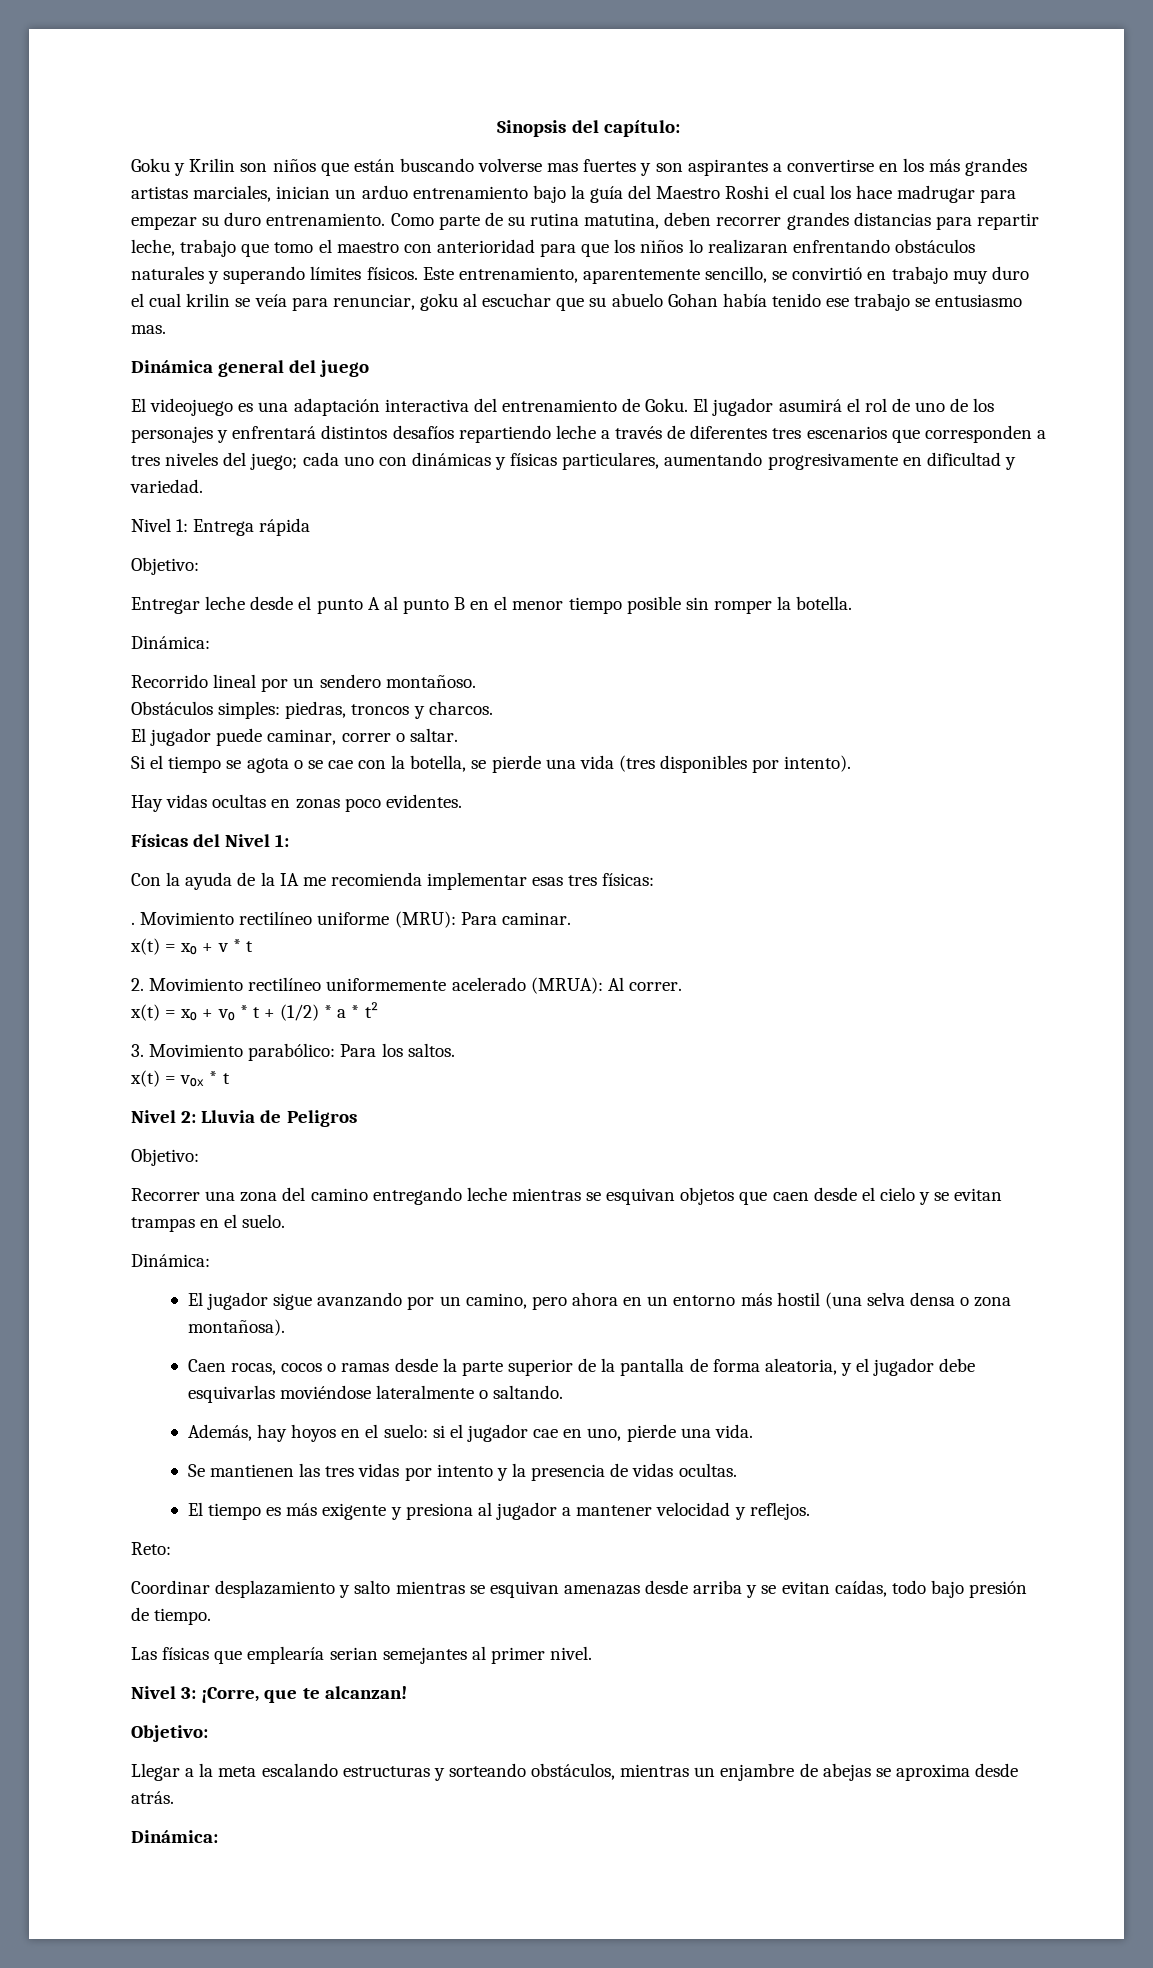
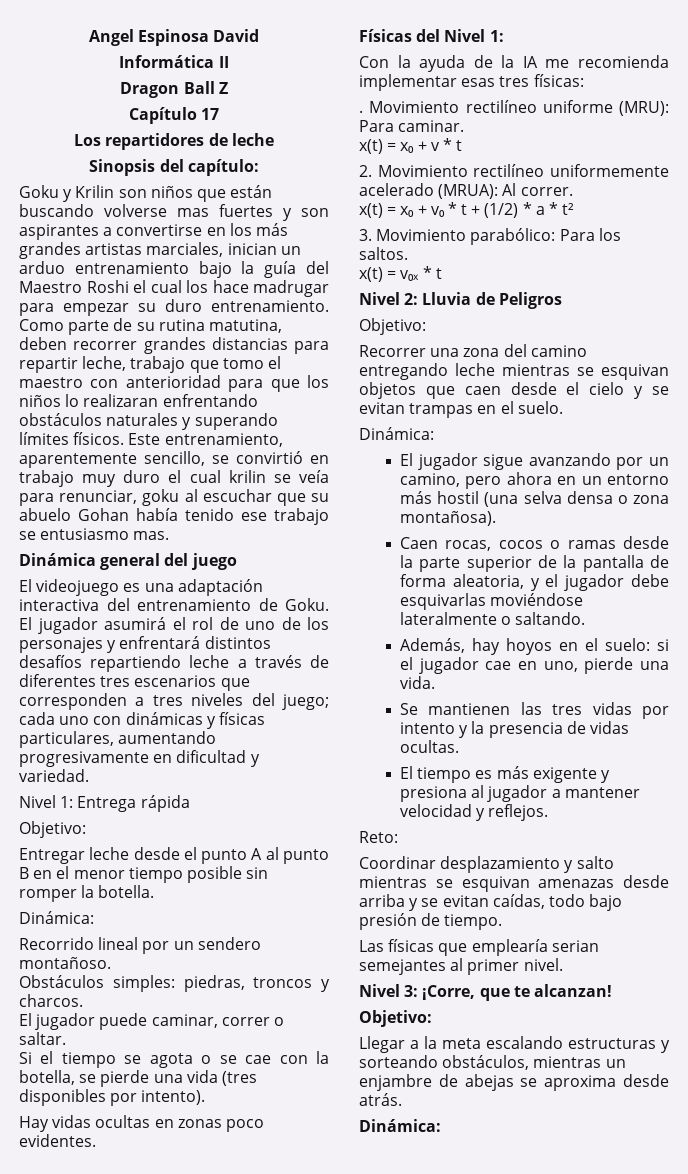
+ Angel Espinosa David
+ Informática II
+ Dragon Ball Z
+ Capítulo 17
+ Los repartidores de leche

